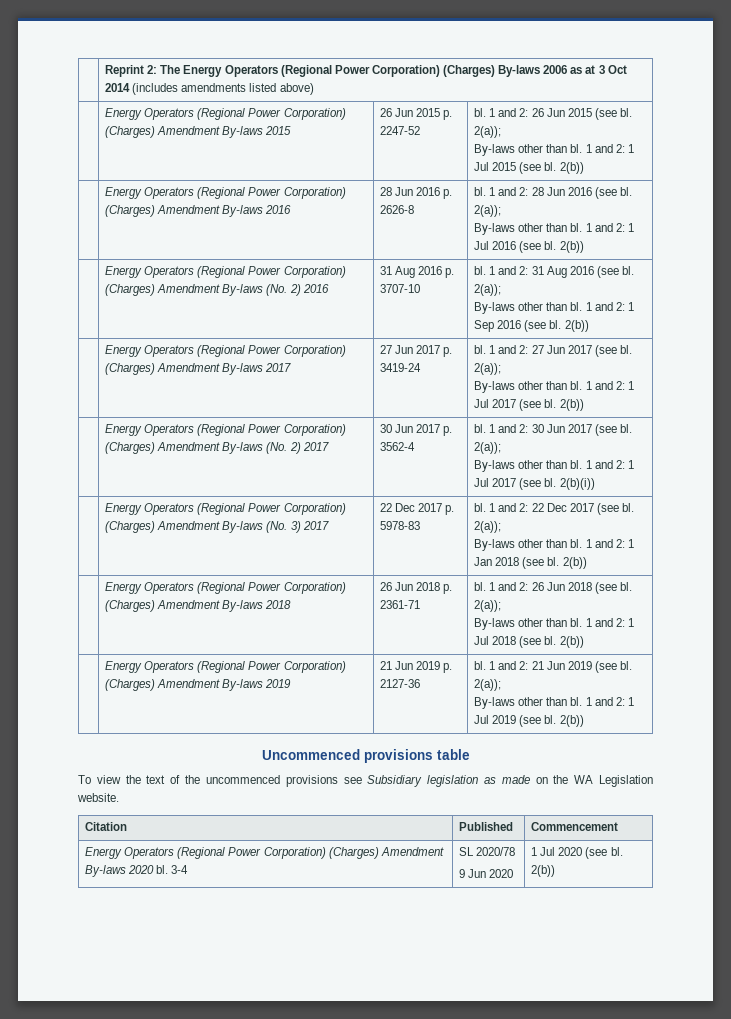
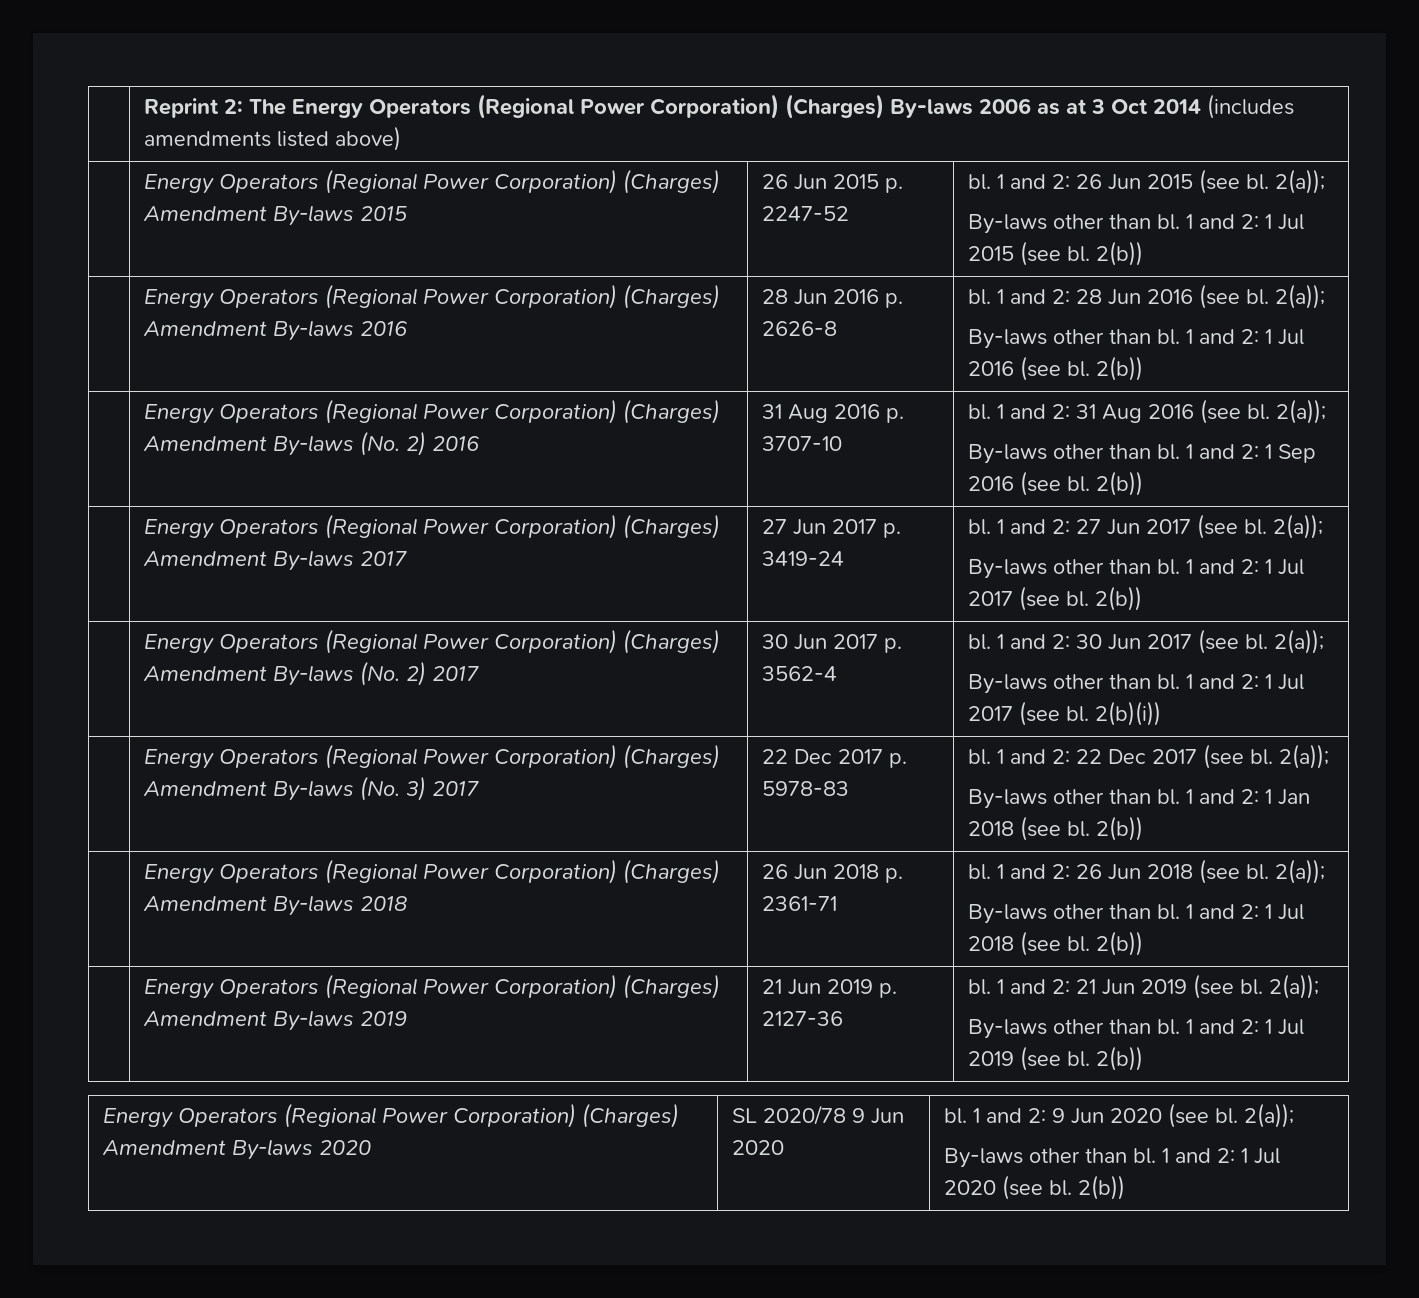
- Uncommenced provisions table
- To view the text of the uncommenced provisions see Subsidiary legislation as made on the WA Legislation website.
- Citation | Published | Commencement
- Energy Operators (Regional Power Corporation) (Charges) Amendment By-laws 2020 bl. 3-4 | SL 2020/78
- 9 Jun 2020 | 1 Jul 2020 (see bl. 2(b))
+ Energy Operators (Regional Power Corporation) (Charges) Amendment By-laws 2020 | SL 2020/78 9 Jun 2020 | bl. 1 and 2: 9 Jun 2020 (see bl. 2(a));
+ By-laws other than bl. 1 and 2: 1 Jul 2020 (see bl. 2(b))

